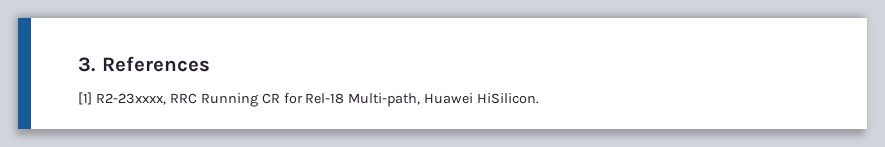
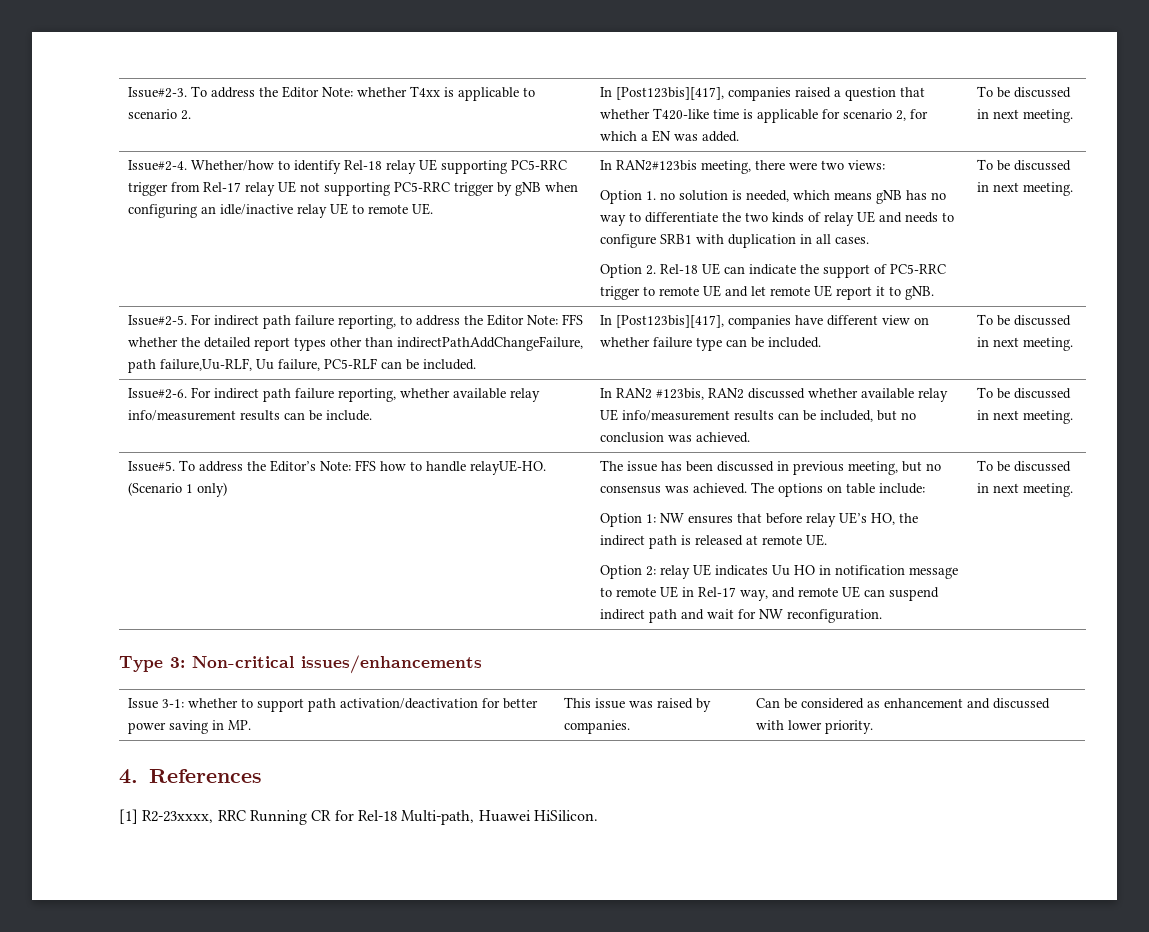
- 3. References
+ Issue#2-3. To address the Editor Note: whether T4xx is applicable to scenario 2. | In [Post123bis][417], companies raised a question that whether T420-like time is applicable for scenario 2, for which a EN was added. | To be discussed in next meeting.
+ Issue#2-4. Whether/how to identify Rel-18 relay UE supporting PC5-RRC trigger from Rel-17 relay UE not supporting PC5-RRC trigger by gNB when configuring an idle/inactive relay UE to remote UE. | In RAN2#123bis meeting, there were two views:
+ Option 1. no solution is needed, which means gNB has no way to differentiate the two kinds of relay UE and needs to configure SRB1 with duplication in all cases.
+ Option 2. Rel-18 UE can indicate the support of PC5-RRC trigger to remote UE and let remote UE report it to gNB. | To be discussed in next meeting.
+ Issue#2-5. For indirect path failure reporting, to address the Editor Note: FFS whether the detailed report types other than indirectPathAddChangeFailure, path failure,Uu-RLF, Uu failure, PC5-RLF can be included. | In [Post123bis][417], companies have different view on whether failure type can be included. | To be discussed in next meeting.
+ Issue#2-6. For indirect path failure reporting, whether available relay info/measurement results can be include. | In RAN2 #123bis, RAN2 discussed whether available relay UE info/measurement results can be included, but no conclusion was achieved. | To be discussed in next meeting.
+ Issue#5. To address the Editor’s Note: FFS how to handle relayUE-HO. (Scenario 1 only) | The issue has been discussed in previous meeting, but no consensus was achieved. The options on table include:
+ Option 1: NW ensures that before relay UE’s HO, the indirect path is released at remote UE.
+ Option 2: relay UE indicates Uu HO in notification message to remote UE in Rel-17 way, and remote UE can suspend indirect path and wait for NW reconfiguration. | To be discussed in next meeting.
+ Type 3: Non-critical issues/enhancements
+ Issue 3-1: whether to support path activation/deactivation for better power saving in MP. | This issue was raised by companies. | Can be considered as enhancement and discussed with lower priority.
+ 4. References

